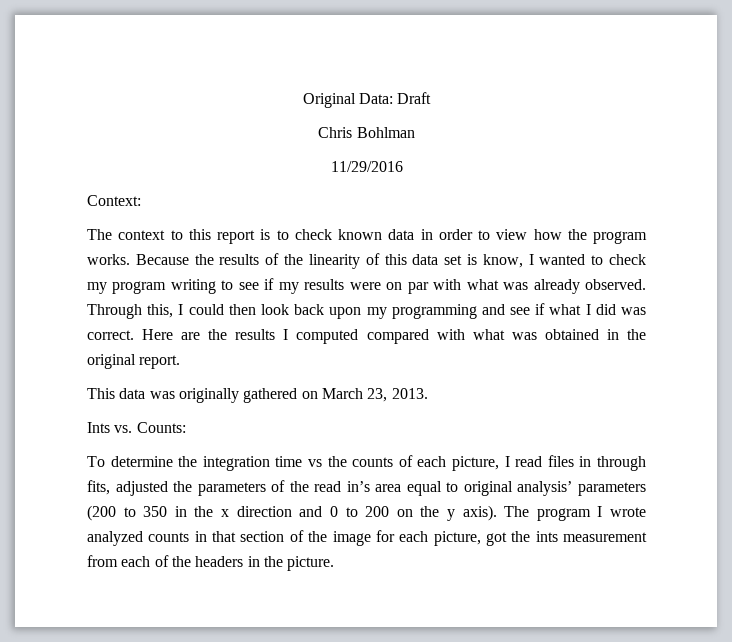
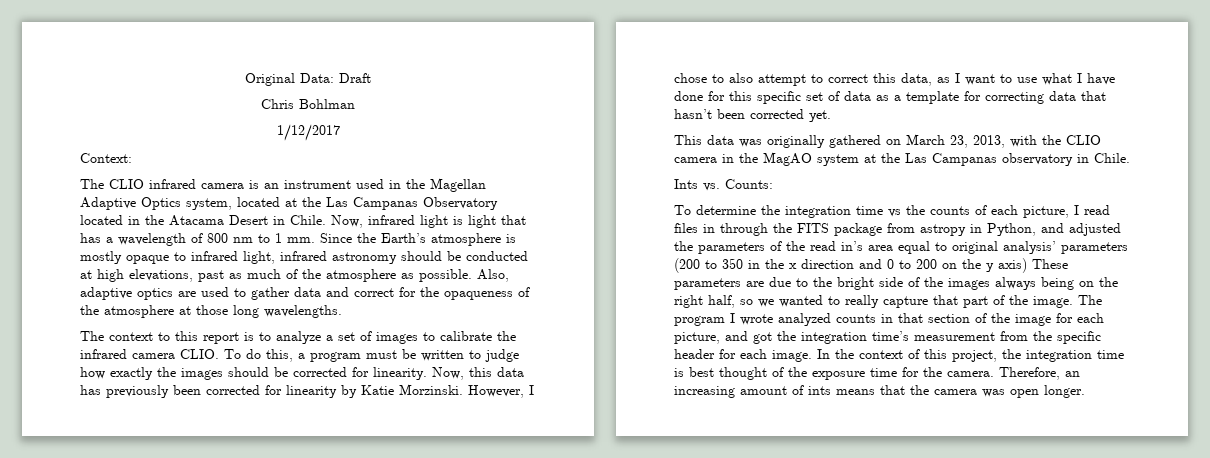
- 11/29/2016
+ 1/12/2017
+ The CLIO infrared camera is an instrument used in the Magellan Adaptive Optics system, located at the Las Campanas Observatory located in the Atacama Desert in Chile. Now, infrared light is light that has a wavelength of 800 nm to 1 mm. Since the Earth’s atmosphere is mostly opaque to infrared light, infrared astronomy should be conducted at high elevations, past as much of the atmosphere as possible. Also, adaptive optics are used to gather data and correct for the opaqueness of the atmosphere at those long wavelengths.
- The context to this report is to check known data in order to view how the program works. Because the results of the linearity of this data set is know, I wanted to check my program writing to see if my results were on par with what was already observed. Through this, I could then look back upon my programming and see if what I did was correct. Here are the results I computed compared with what was obtained in the original report.
+ The context to this report is to analyze a set of images to calibrate the infrared camera CLIO. To do this, a program must be written to judge how exactly the images should be corrected for linearity. Now, this data has previously been corrected for linearity by Katie Morzinski. However, I chose to also attempt to correct this data, as I want to use what I have done for this specific set of data as a template for correcting data that hasn’t been corrected yet.
- This data was originally gathered on March 23, 2013.
+ This data was originally gathered on March 23, 2013, with the CLIO camera in the MagAO system at the Las Campanas observatory in Chile.
- To determine the integration time vs the counts of each picture, I read files in through fits, adjusted the parameters of the read in’s area equal to original analysis’ parameters (200 to 350 in the x direction and 0 to 200 on the y axis).
+ To determine the integration time vs the counts of each picture, I read files in through the FITS package from astropy in Python, and adjusted the parameters of the read in’s area equal to original analysis’ parameters (200 to 350 in the x direction and 0 to 200 on the y axis) These parameters are due to the bright side of the images always being on the right half, so we wanted to really capture that part of the image.
- The program I wrote analyzed counts in that section of the image for each picture, got the ints measurement from each of the headers in the picture.
+ The program I wrote analyzed counts in that section of the image for each picture, and got the integration time’s measurement from the specific header for each image. In the context of this project, the integration time is best thought of the exposure time for the camera. Therefore, an increasing amount of ints means that the camera was open longer.

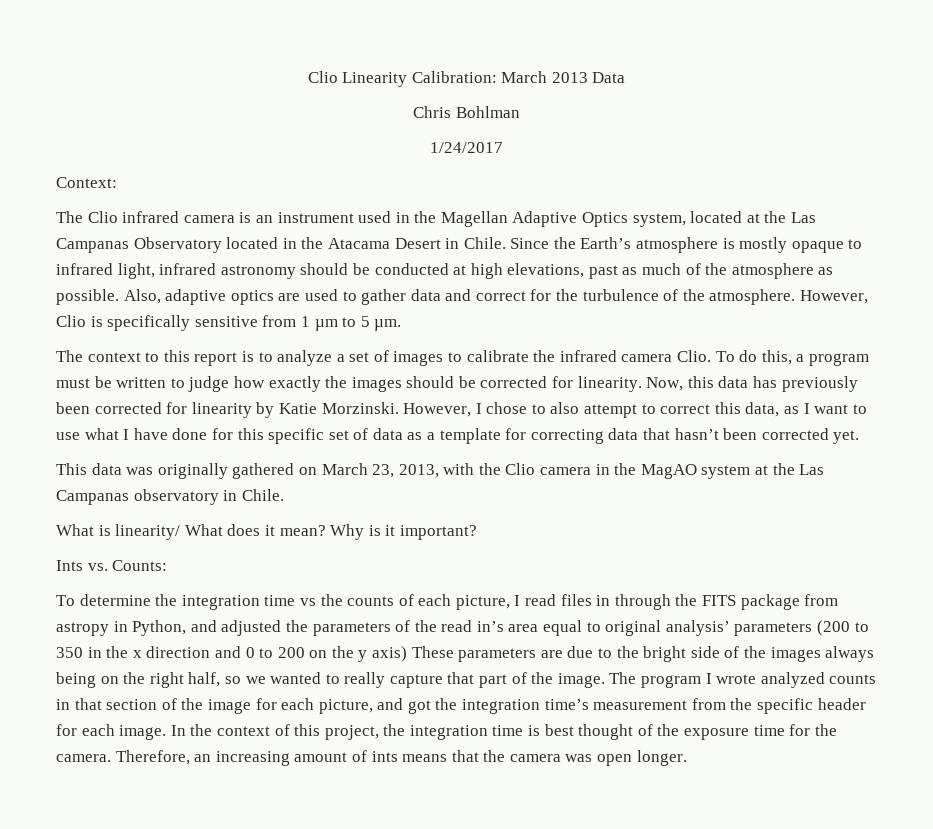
- Original Data: Draft
+ Clio Linearity Calibration: March 2013 Data
- 1/12/2017
+ 1/24/2017
- The CLIO infrared camera is an instrument used in the Magellan Adaptive Optics system, located at the Las Campanas Observatory located in the Atacama Desert in Chile.
+ The Clio infrared camera is an instrument used in the Magellan Adaptive Optics system, located at the Las Campanas Observatory located in the Atacama Desert in Chile.
- Now, infrared light is light that has a wavelength of 800 nm to 1 mm.
- Also, adaptive optics are used to gather data and correct for the opaqueness of the atmosphere at those long wavelengths.
+ Also, adaptive optics are used to gather data and correct for the turbulence of the atmosphere. However, Clio is specifically sensitive from 1 µm to 5 µm.
- The context to this report is to analyze a set of images to calibrate the infrared camera CLIO.
+ The context to this report is to analyze a set of images to calibrate the infrared camera Clio.
- This data was originally gathered on March 23, 2013, with the CLIO camera in the MagAO system at the Las Campanas observatory in Chile.
+ This data was originally gathered on March 23, 2013, with the Clio camera in the MagAO system at the Las Campanas observatory in Chile.
+ What is linearity/ What does it mean? Why is it important?

